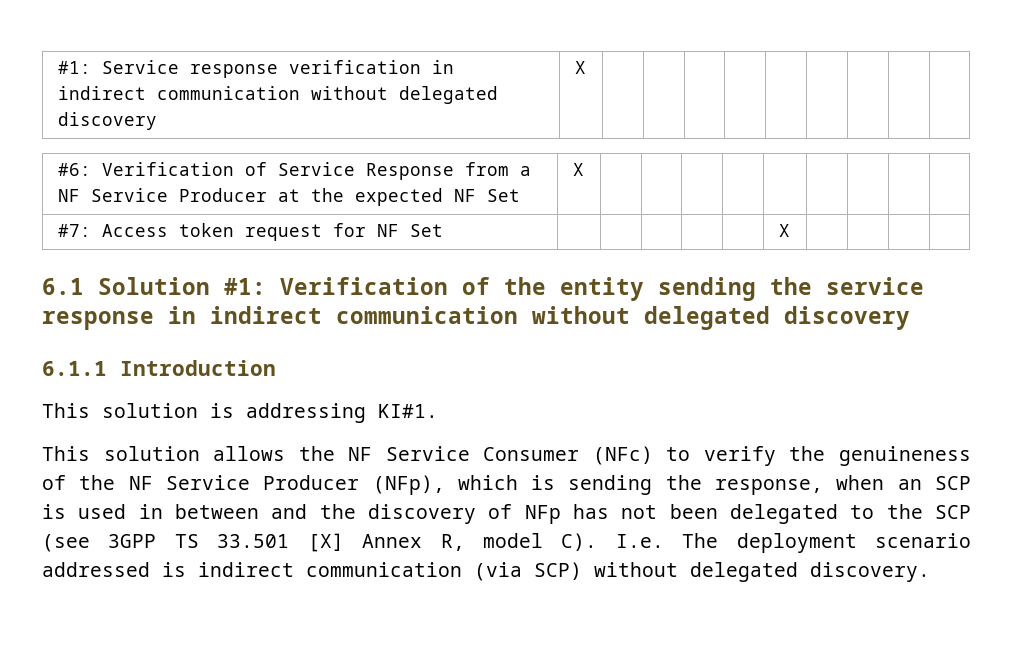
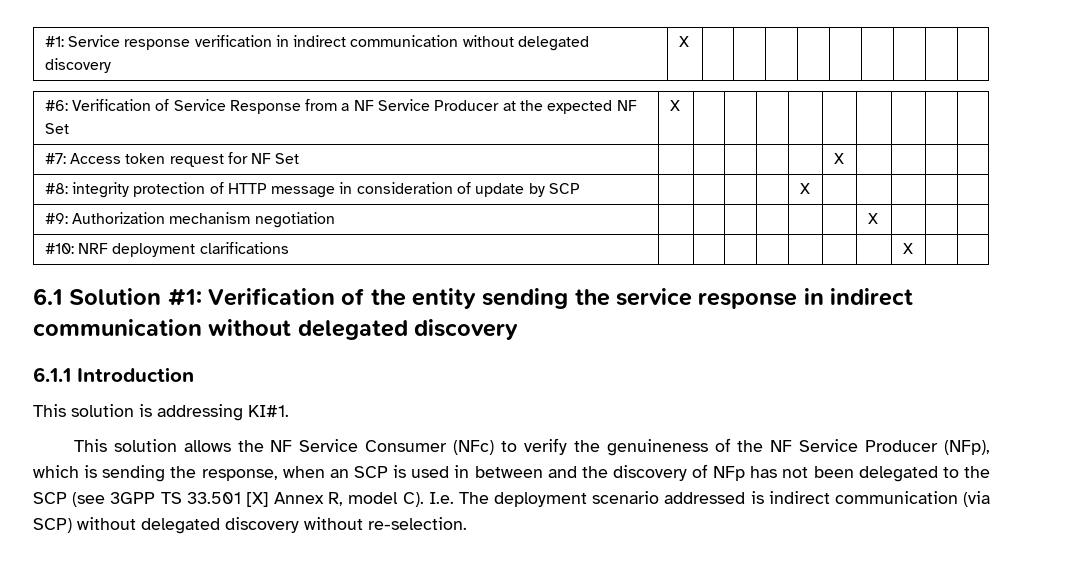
+ #8: integrity protection of HTTP message in consideration of update by SCP | | | | | X | | | | |
+ #9: Authorization mechanism negotiation | | | | | | | X | | |
+ #10: NRF deployment clarifications | | | | | | | | X | |
- This solution allows the NF Service Consumer (NFc) to verify the genuineness of the NF Service Producer (NFp), which is sending the response, when an SCP is used in between and the discovery of NFp has not been delegated to the SCP (see 3GPP TS 33.501 [X] Annex R, model C). I.e. The deployment scenario addressed is indirect communication (via SCP) without delegated discovery.
+ This solution allows the NF Service Consumer (NFc) to verify the genuineness of the NF Service Producer (NFp), which is sending the response, when an SCP is used in between and the discovery of NFp has not been delegated to the SCP (see 3GPP TS 33.501 [X] Annex R, model C). I.e. The deployment scenario addressed is indirect communication (via SCP) without delegated discovery without re-selection.

